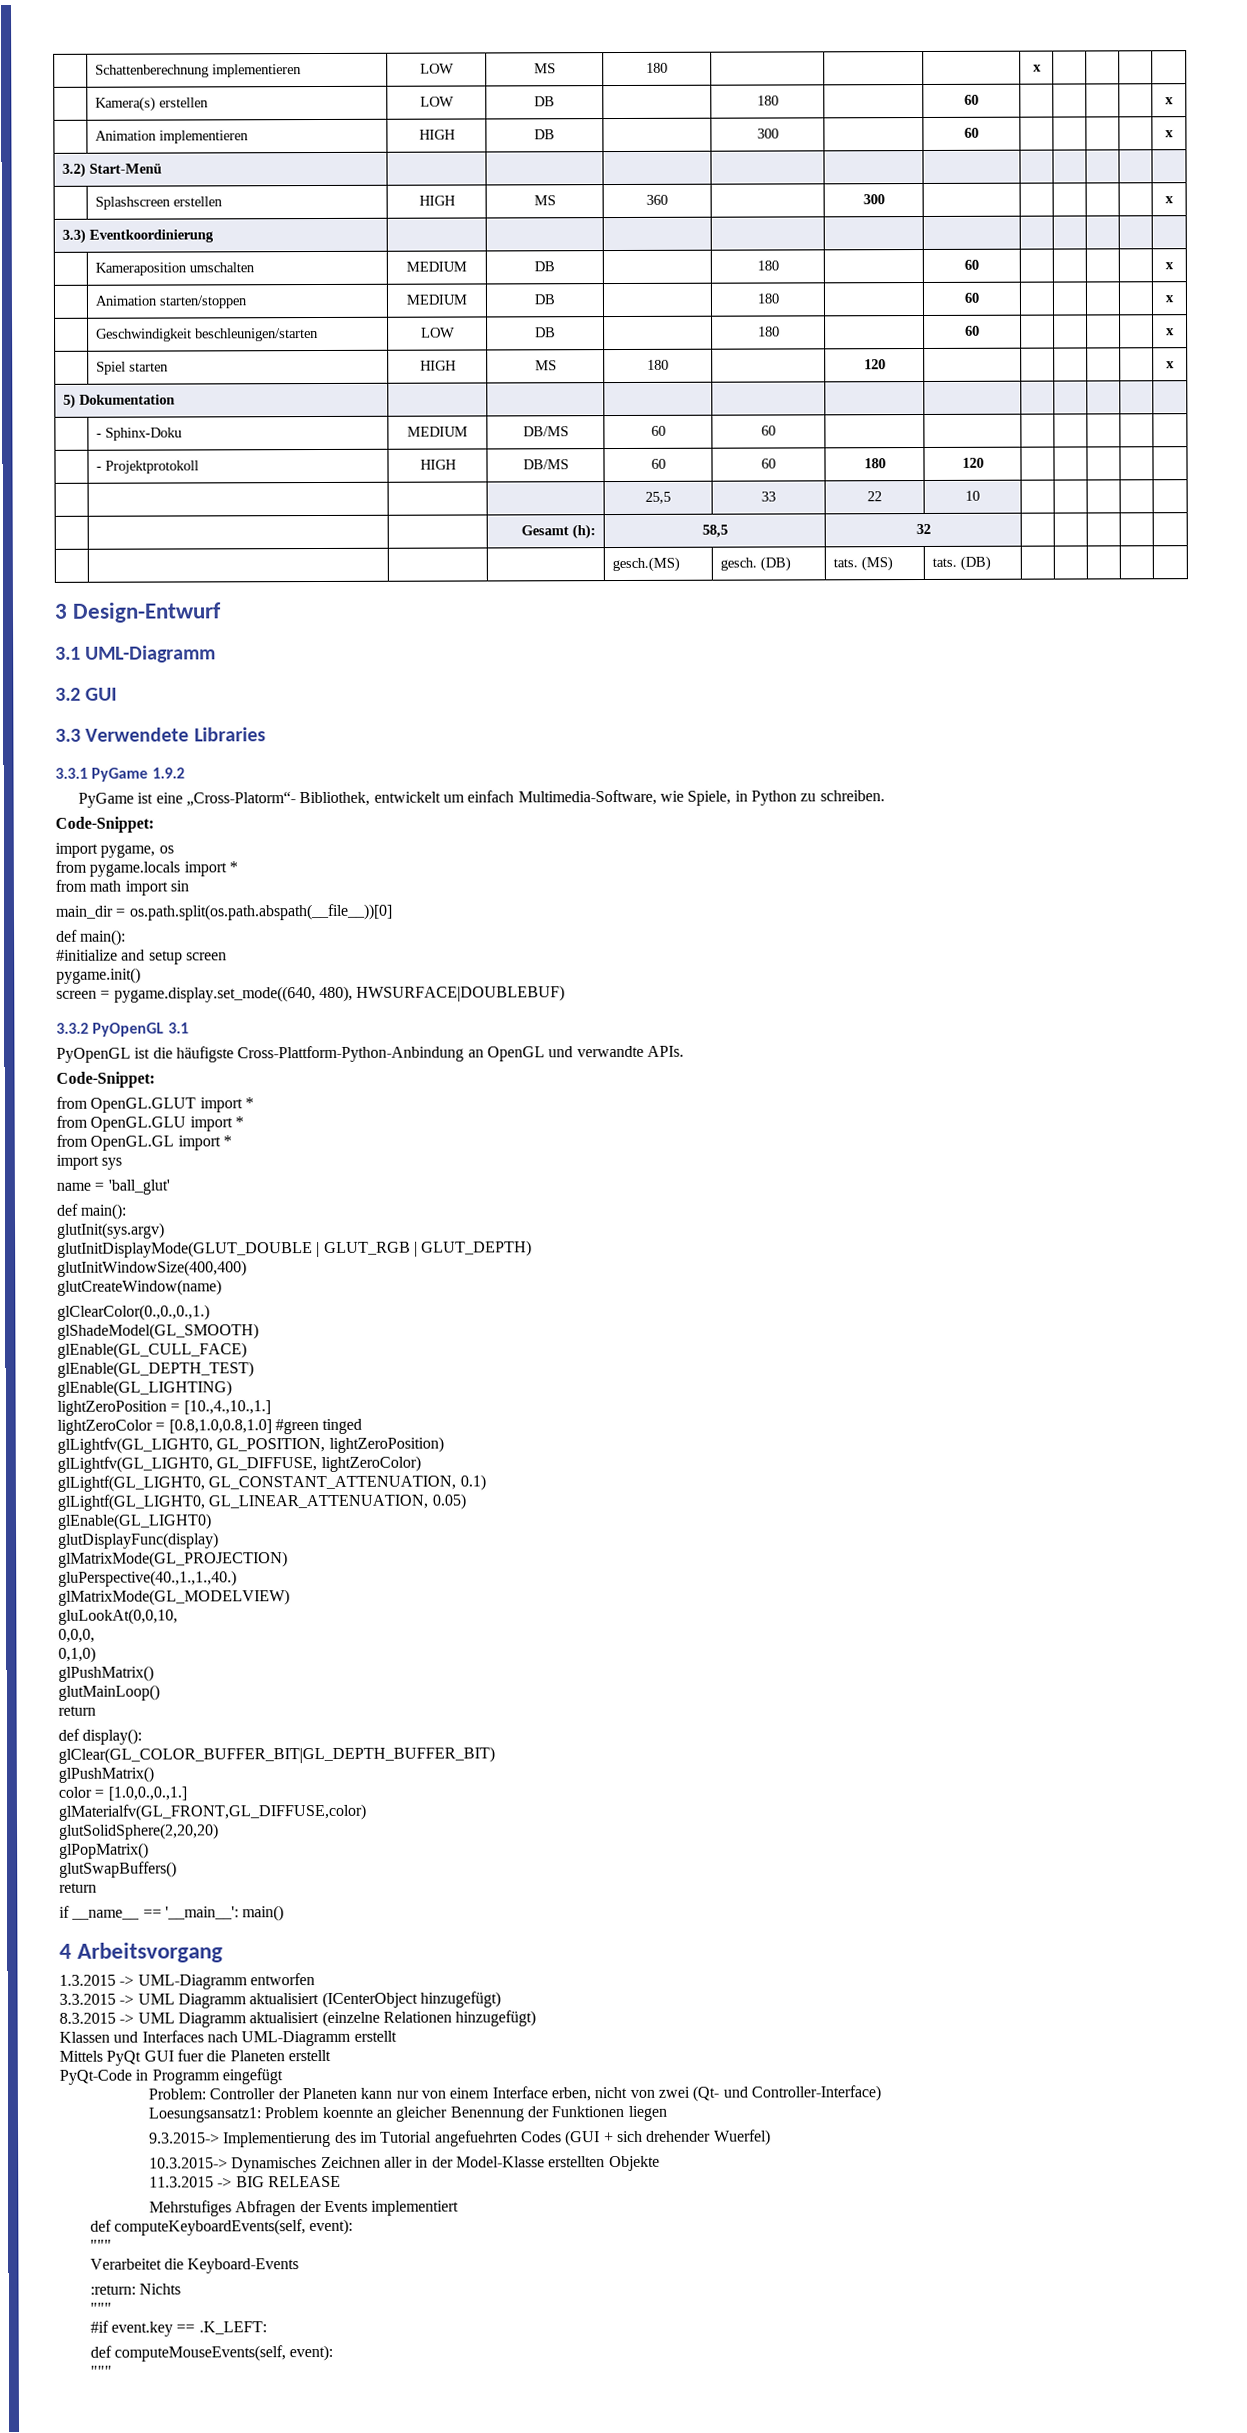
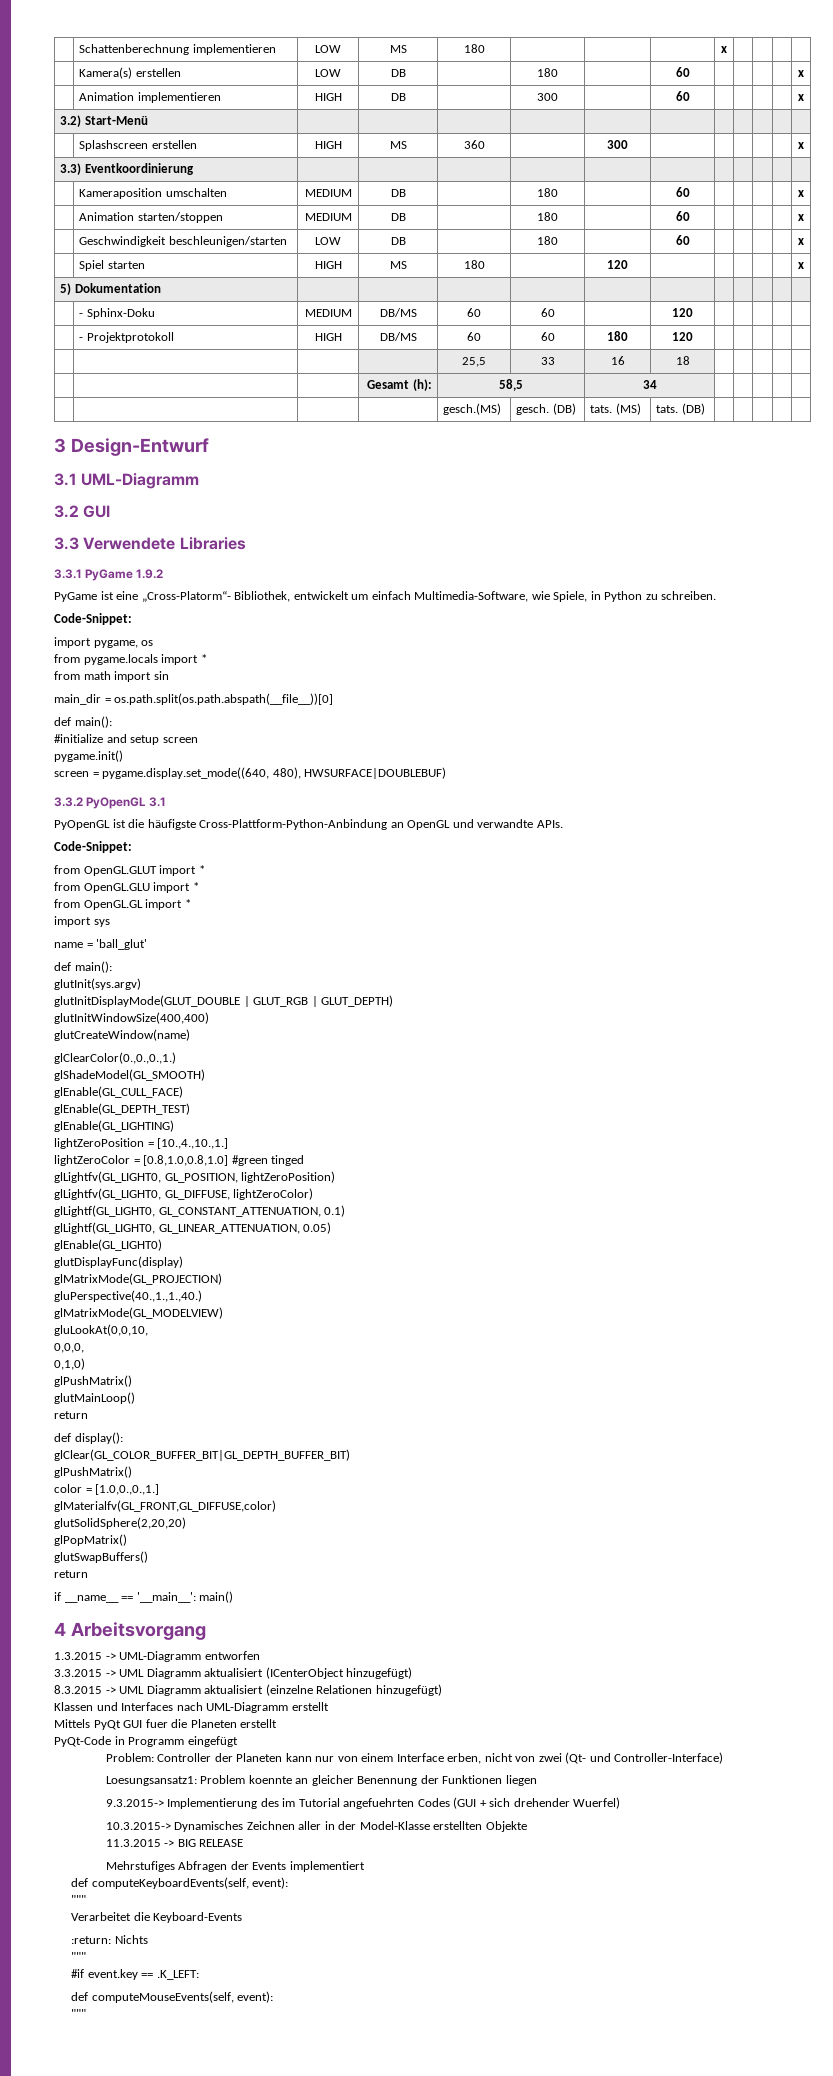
- | - Sphinx-Doku | MEDIUM | DB/MS | 60 | 60 | | | | | | |
+ | - Sphinx-Doku | MEDIUM | DB/MS | 60 | 60 | | 120 | | | | |
- | | | | 25,5 | 33 | 22 | 10 | | | | |
+ | | | | 25,5 | 33 | 16 | 18 | | | | |
- | | | Gesamt (h): | 58,5 | 32 | | | | |
+ | | | Gesamt (h): | 58,5 | 34 | | | | |

